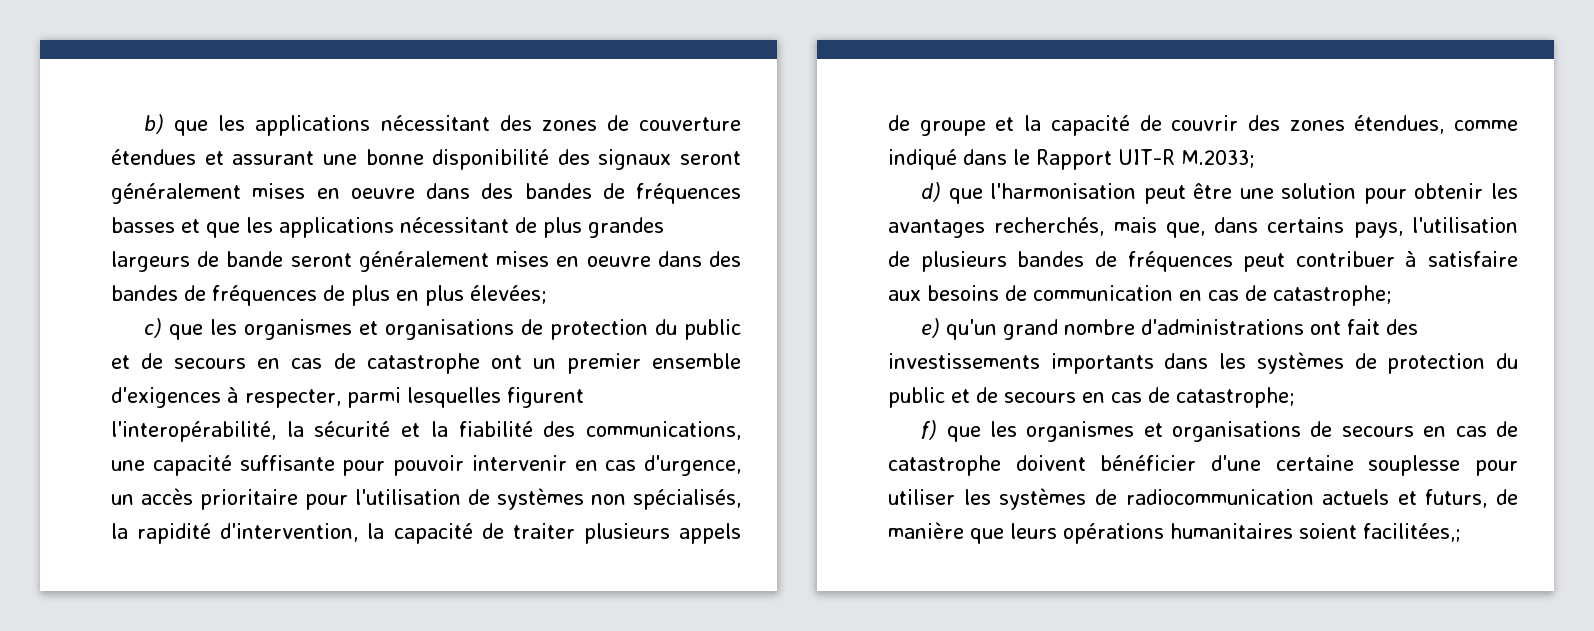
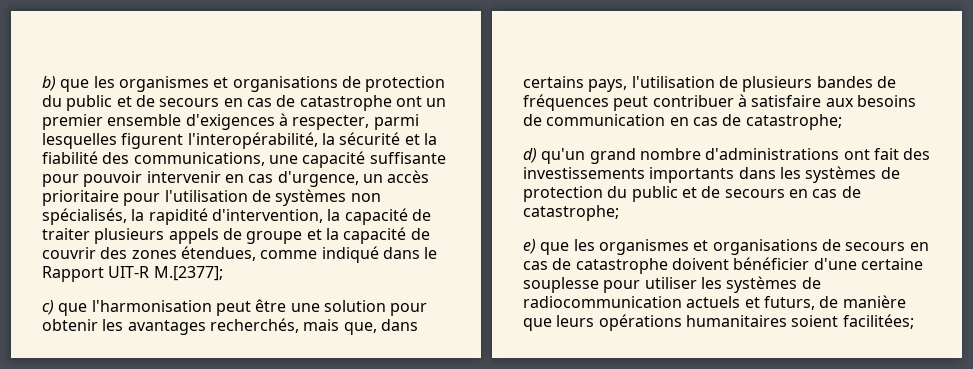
- b) que les applications nécessitant des zones de couverture étendues et assurant une bonne disponibilité des signaux seront généralement mises en oeuvre dans des bandes de fréquences basses et que les applications nécessitant de plus grandes largeurs de bande seront généralement mises en oeuvre dans des bandes de fréquences de plus en plus élevées;
- c) que les organismes et organisations de protection du public et de secours en cas de catastrophe ont un premier ensemble d'exigences à respecter, parmi lesquelles figurent l'interopérabilité, la sécurité et la fiabilité des communications, une capacité suffisante pour pouvoir intervenir en cas d'urgence, un accès prioritaire pour l'utilisation de systèmes non spécialisés, la rapidité d'intervention, la capacité de traiter plusieurs appels de groupe et la capacité de couvrir des zones étendues, comme indiqué dans le Rapport UIT-R M.2033;
- d) que l'harmonisation peut être une solution pour obtenir les avantages recherchés, mais que, dans certains pays, l'utilisation de plusieurs bandes de fréquences peut contribuer à satisfaire aux besoins de communication en cas de catastrophe;
+ b) que les organismes et organisations de protection du public et de secours en cas de catastrophe ont un premier ensemble d'exigences à respecter, parmi lesquelles figurent l'interopérabilité, la sécurité et la fiabilité des communications, une capacité suffisante pour pouvoir intervenir en cas d'urgence, un accès prioritaire pour l'utilisation de systèmes non spécialisés, la rapidité d'intervention, la capacité de traiter plusieurs appels de groupe et la capacité de couvrir des zones étendues, comme indiqué dans le Rapport UIT-R M.[2377];
+ c) que l'harmonisation peut être une solution pour obtenir les avantages recherchés, mais que, dans certains pays, l'utilisation de plusieurs bandes de fréquences peut contribuer à satisfaire aux besoins de communication en cas de catastrophe;
- e) qu'un grand nombre d'administrations ont fait des investissements importants dans les systèmes de protection du public et de secours en cas de catastrophe;
+ d) qu'un grand nombre d'administrations ont fait des investissements importants dans les systèmes de protection du public et de secours en cas de catastrophe;
- f) que les organismes et organisations de secours en cas de catastrophe doivent bénéficier d'une certaine souplesse pour utiliser les systèmes de radiocommunication actuels et futurs, de manière que leurs opérations humanitaires soient facilitées,;
+ e) que les organismes et organisations de secours en cas de catastrophe doivent bénéficier d'une certaine souplesse pour utiliser les systèmes de radiocommunication actuels et futurs, de manière que leurs opérations humanitaires soient facilitées;

